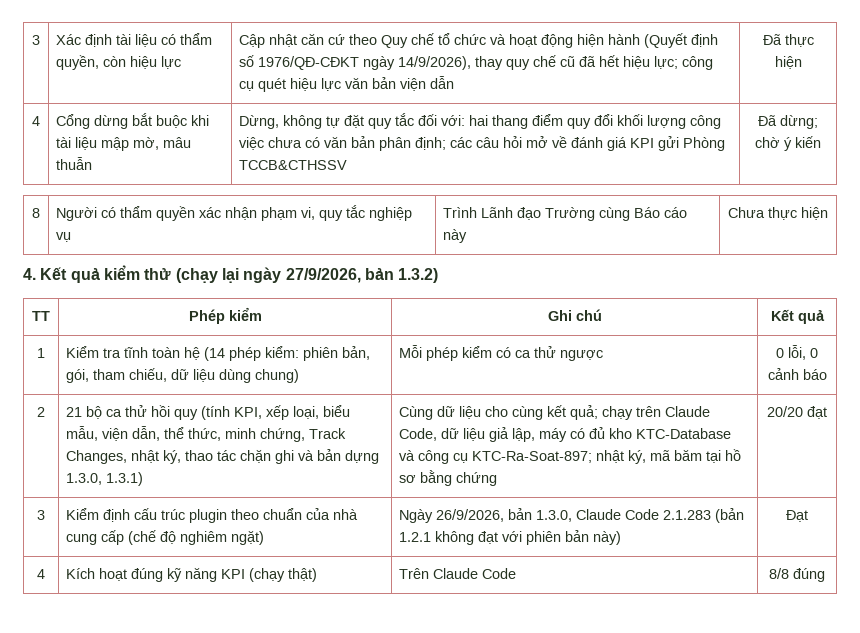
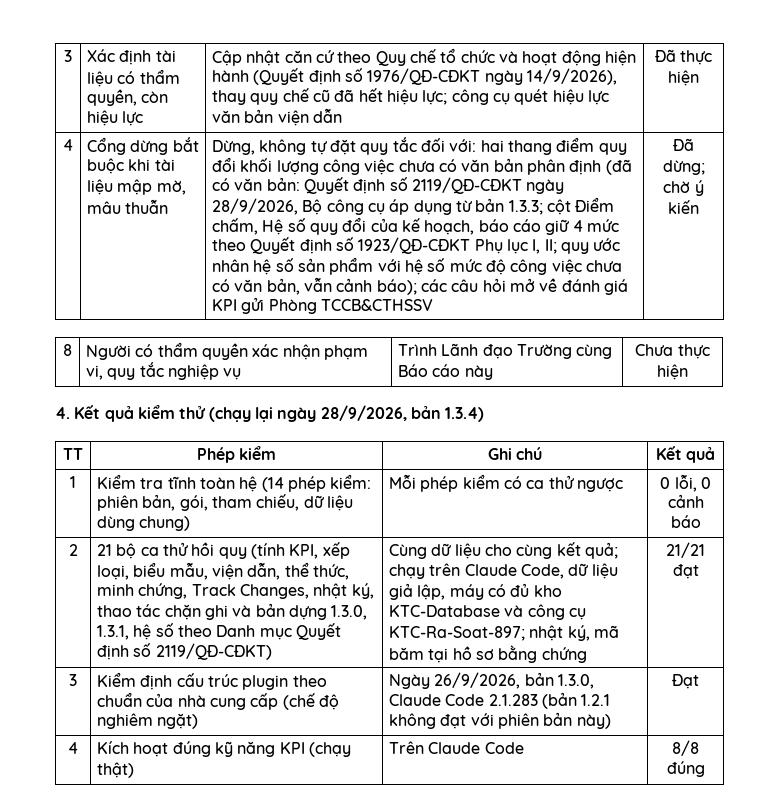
- Dừng, không tự đặt quy tắc đối với: hai thang điểm quy đổi khối lượng công việc chưa có văn bản phân định; các câu hỏi mở về đánh giá KPI gửi Phòng TCCB&CTHSSV
+ Dừng, không tự đặt quy tắc đối với: hai thang điểm quy đổi khối lượng công việc chưa có văn bản phân định (đã có văn bản: Quyết định số 2119/QĐ-CĐKT ngày 28/9/2026, Bộ công cụ áp dụng từ bản 1.3.3; cột Điểm chấm, Hệ số quy đổi của kế hoạch, báo cáo giữ 4 mức theo Quyết định số 1923/QĐ-CĐKT Phụ lục I, II; quy ước nhân hệ số sản phẩm với hệ số mức độ công việc chưa có văn bản, vẫn cảnh báo); các câu hỏi mở về đánh giá KPI gửi Phòng TCCB&CTHSSV
- 4. Kết quả kiểm thử (chạy lại ngày 27/9/2026, bản 1.3.2)
+ 4. Kết quả kiểm thử (chạy lại ngày 28/9/2026, bản 1.3.4)
- 21 bộ ca thử hồi quy (tính KPI, xếp loại, biểu mẫu, viện dẫn, thể thức, minh chứng, Track Changes, nhật ký, thao tác chặn ghi và bản dựng 1.3.0, 1.3.1)
+ 21 bộ ca thử hồi quy (tính KPI, xếp loại, biểu mẫu, viện dẫn, thể thức, minh chứng, Track Changes, nhật ký, thao tác chặn ghi và bản dựng 1.3.0, 1.3.1, hệ số theo Danh mục Quyết định số 2119/QĐ-CĐKT)
- 20/20 đạt
+ 21/21 đạt

